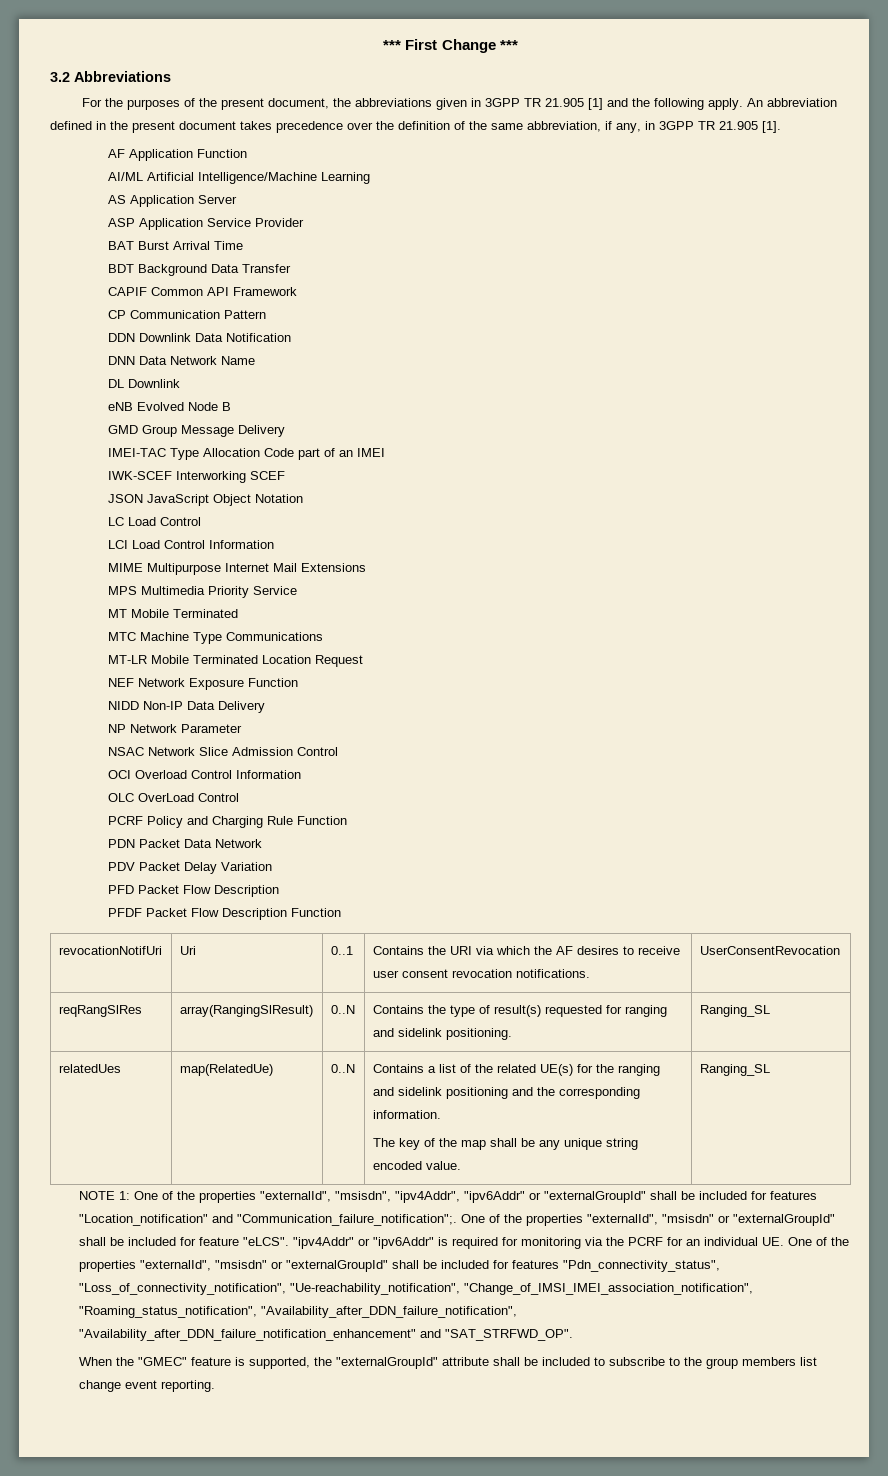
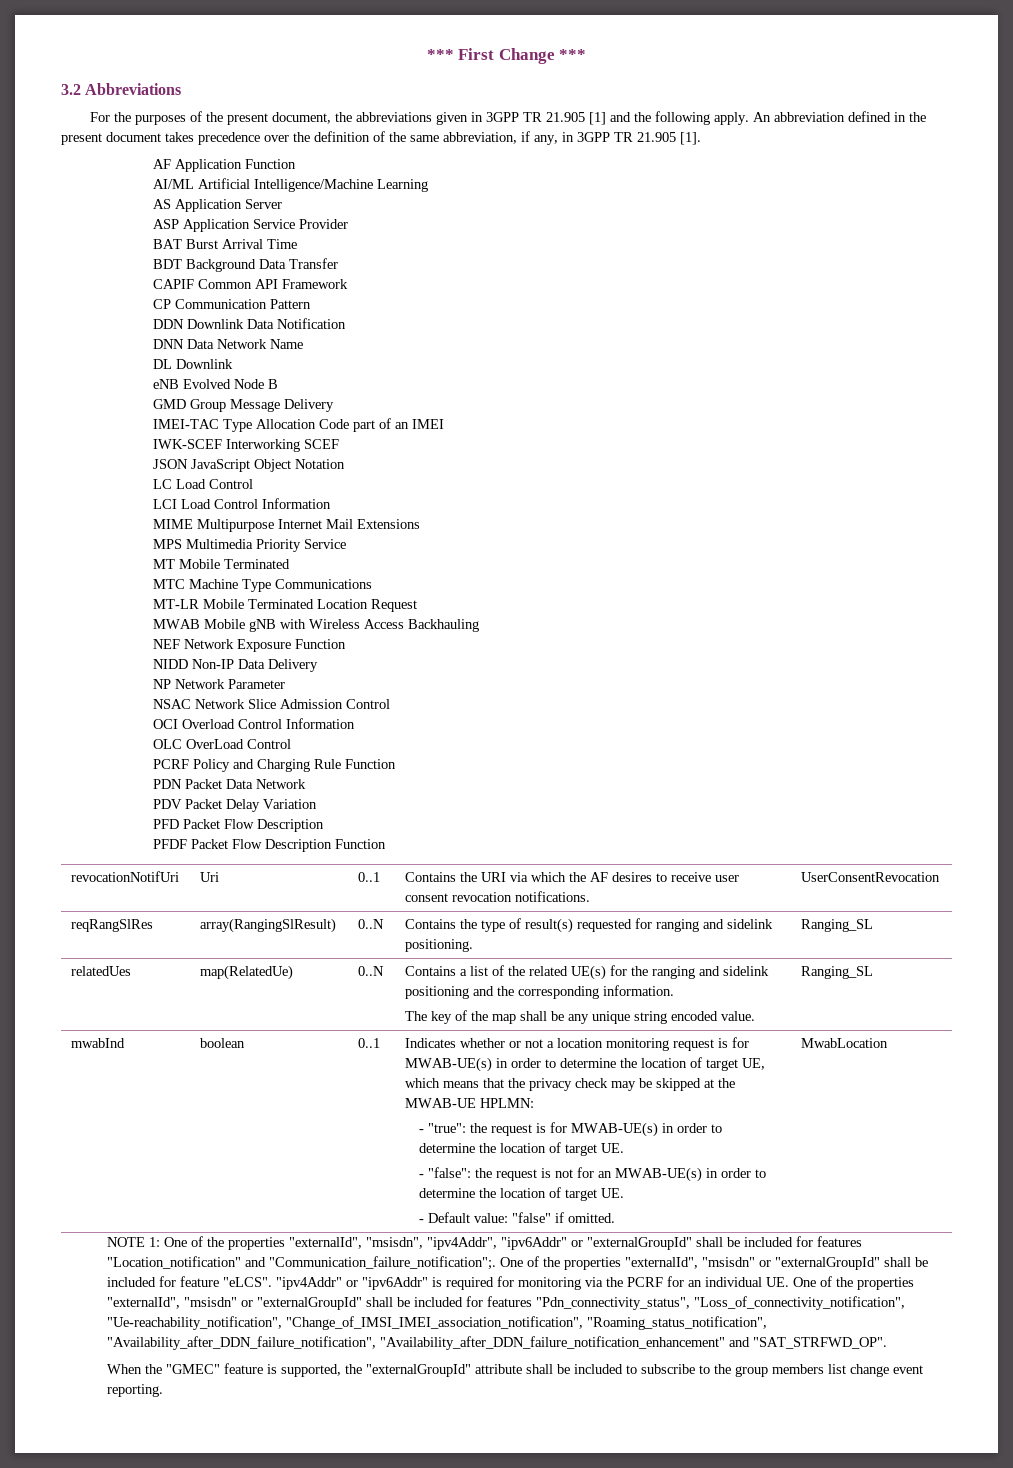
+ MWAB Mobile gNB with Wireless Access Backhauling
+ mwabInd | boolean | 0..1 | Indicates whether or not a location monitoring request is for MWAB-UE(s) in order to determine the location of target UE, which means that the privacy check may be skipped at the MWAB-UE HPLMN:
+ - "true": the request is for MWAB-UE(s) in order to determine the location of target UE.
+ - "false": the request is not for an MWAB-UE(s) in order to determine the location of target UE.
+ - Default value: "false" if omitted. | MwabLocation

